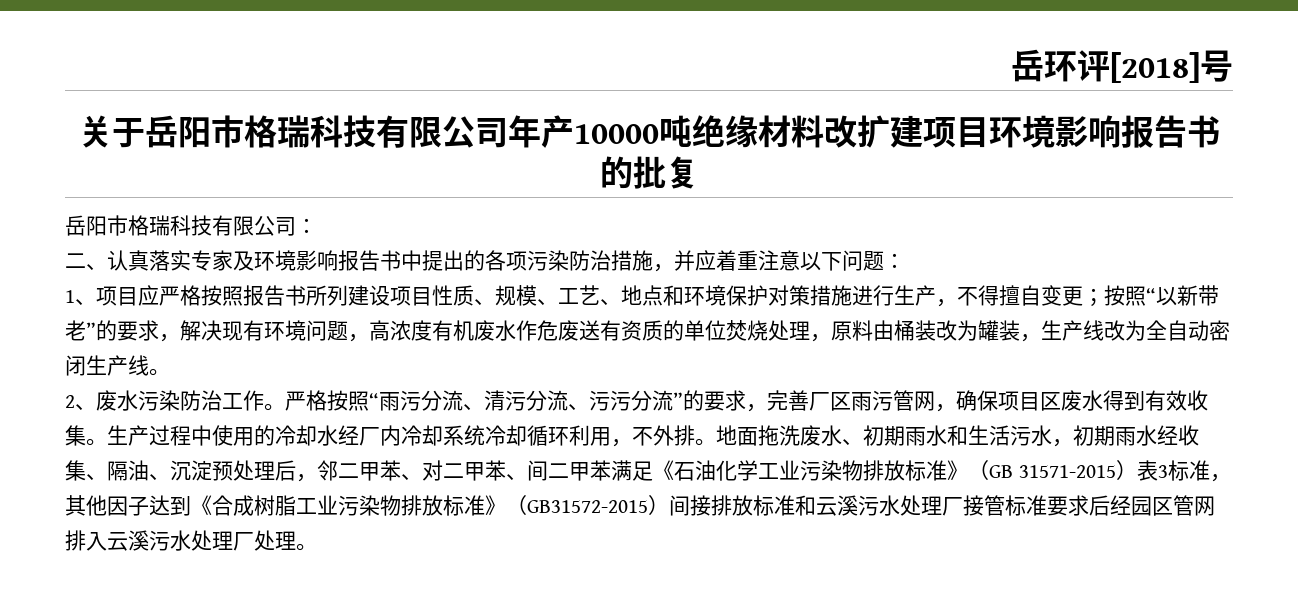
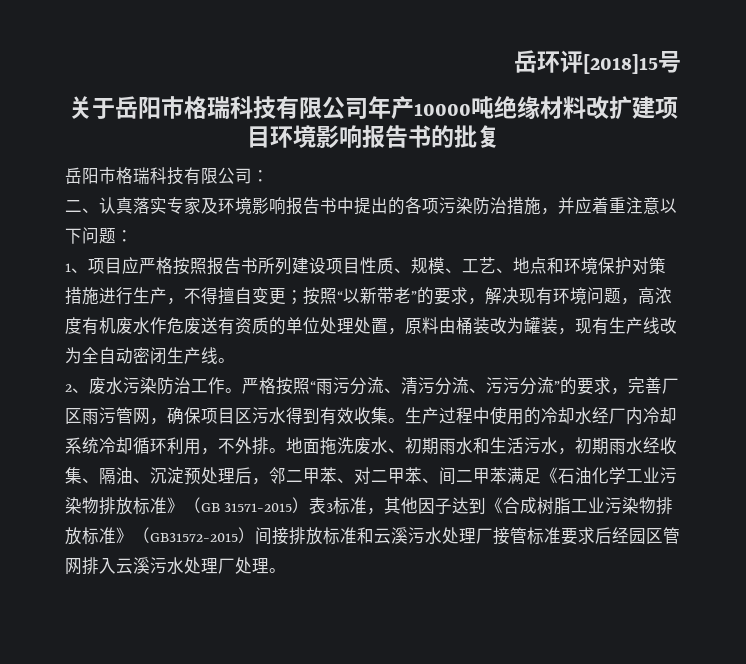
- 岳环评[2018]号
+ 岳环评[2018]15号
- 1、项目应严格按照报告书所列建设项目性质、规模、工艺、地点和环境保护对策措施进行生产，不得擅自变更；按照“以新带老”的要求，解决现有环境问题，高浓度有机废水作危废送有资质的单位焚烧处理，原料由桶装改为罐装，生产线改为全自动密闭生产线。
+ 1、项目应严格按照报告书所列建设项目性质、规模、工艺、地点和环境保护对策措施进行生产，不得擅自变更；按照“以新带老”的要求，解决现有环境问题，高浓度有机废水作危废送有资质的单位处理处置，原料由桶装改为罐装，现有生产线改为全自动密闭生产线。
- 严格按照“雨污分流、清污分流、污污分流”的要求，完善厂区雨污管网，确保项目区废水得到有效收集。
+ 严格按照“雨污分流、清污分流、污污分流”的要求，完善厂区雨污管网，确保项目区污水得到有效收集。

